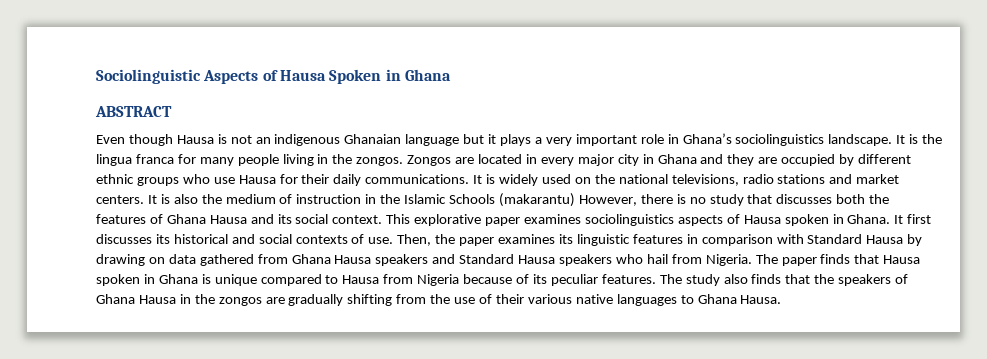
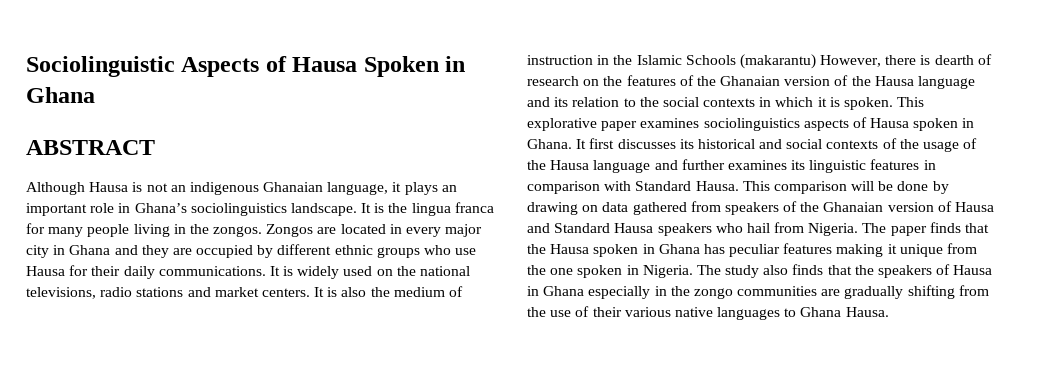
- Even though Hausa is not an indigenous Ghanaian language but it plays a very important role in Ghana’s sociolinguistics landscape.
+ Although Hausa is not an indigenous Ghanaian language, it plays an important role in Ghana’s sociolinguistics landscape.
- It is also the medium of instruction in the Islamic Schools (makarantu) However, there is no study that discusses both the features of Ghana Hausa and its social context.
+ It is also the medium of instruction in the Islamic Schools (makarantu) However, there is dearth of research on the features of the Ghanaian version of the Hausa language and its relation to the social contexts in which it is spoken.
- It first discusses its historical and social contexts of use. Then, the paper examines its linguistic features in comparison with Standard Hausa by drawing on data gathered from Ghana Hausa speakers and Standard Hausa speakers who hail from Nigeria.
+ It first discusses its historical and social contexts of the usage of the Hausa language and further examines its linguistic features in comparison with Standard Hausa. This comparison will be done by drawing on data gathered from speakers of the Ghanaian version of Hausa and Standard Hausa speakers who hail from Nigeria.
- The paper finds that Hausa spoken in Ghana is unique compared to Hausa from Nigeria because of its peculiar features.
+ The paper finds that the Hausa spoken in Ghana has peculiar features making it unique from the one spoken in Nigeria.
- The study also finds that the speakers of Ghana Hausa in the zongos are gradually shifting from the use of their various native languages to Ghana Hausa.
+ The study also finds that the speakers of Hausa in Ghana especially in the zongo communities are gradually shifting from the use of their various native languages to Ghana Hausa.

